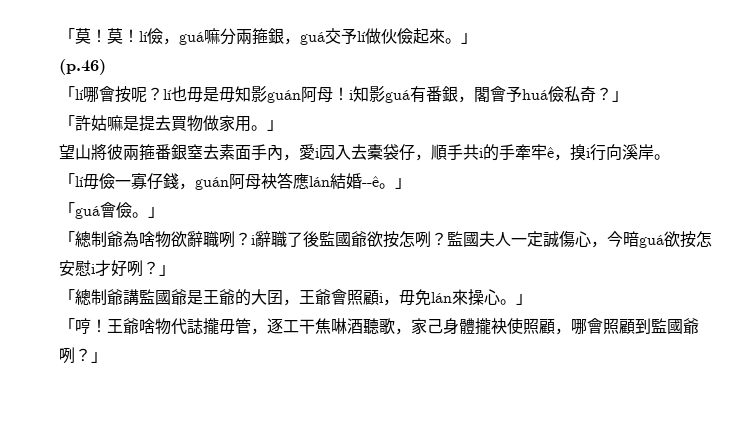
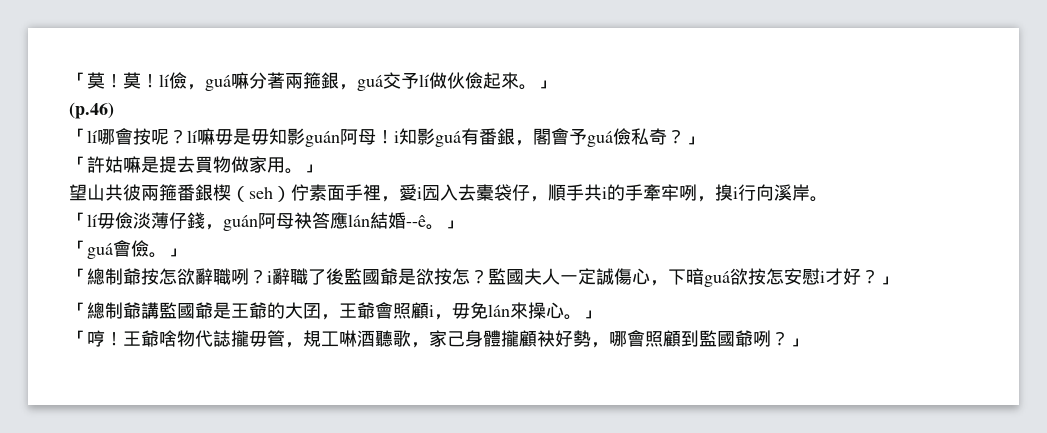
- 莫！lí儉，guá嘛分兩箍銀，guá交予lí做伙儉起來。」
+ 莫！lí儉，guá嘛分著兩箍銀，guá交予lí做伙儉起來。」
- 「lí哪會按呢？lí也毋是毋知影guán阿母！i知影guá有番銀，閣會予huá儉私奇？」
+ 「lí哪會按呢？lí嘛毋是毋知影guán阿母！i知影guá有番銀，閣會予guá儉私奇？」
- 望山將彼兩箍番銀窒去素面手內，愛i囥入去橐袋仔，順手共i的手牽牢ê，搝i行向溪岸。
+ 望山共彼兩箍番銀楔（seh）佇素面手裡，愛i囥入去橐袋仔，順手共i的手牽牢咧，搝i行向溪岸。
- 「lí毋儉一寡仔錢，guán阿母袂答應lán結婚--ê。」
+ 「lí毋儉淡薄仔錢，guán阿母袂答應lán結婚--ê。」
- 「總制爺為啥物欲辭職咧？i辭職了後監國爺欲按怎咧？
+ 「總制爺按怎欲辭職咧？i辭職了後監國爺是欲按怎？
- 監國夫人一定誠傷心，今暗guá欲按怎安慰i才好咧？」
+ 監國夫人一定誠傷心，下暗guá欲按怎安慰i才好？」
- 王爺啥物代誌攏毋管，逐工干焦啉酒聽歌，家己身體攏袂使照顧，哪會照顧到監國爺咧？」
+ 王爺啥物代誌攏毋管，規工啉酒聽歌，家己身體攏顧袂好勢，哪會照顧到監國爺咧？」

